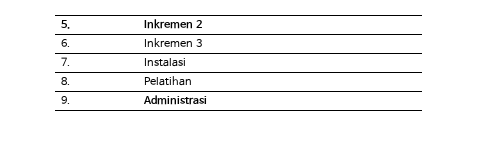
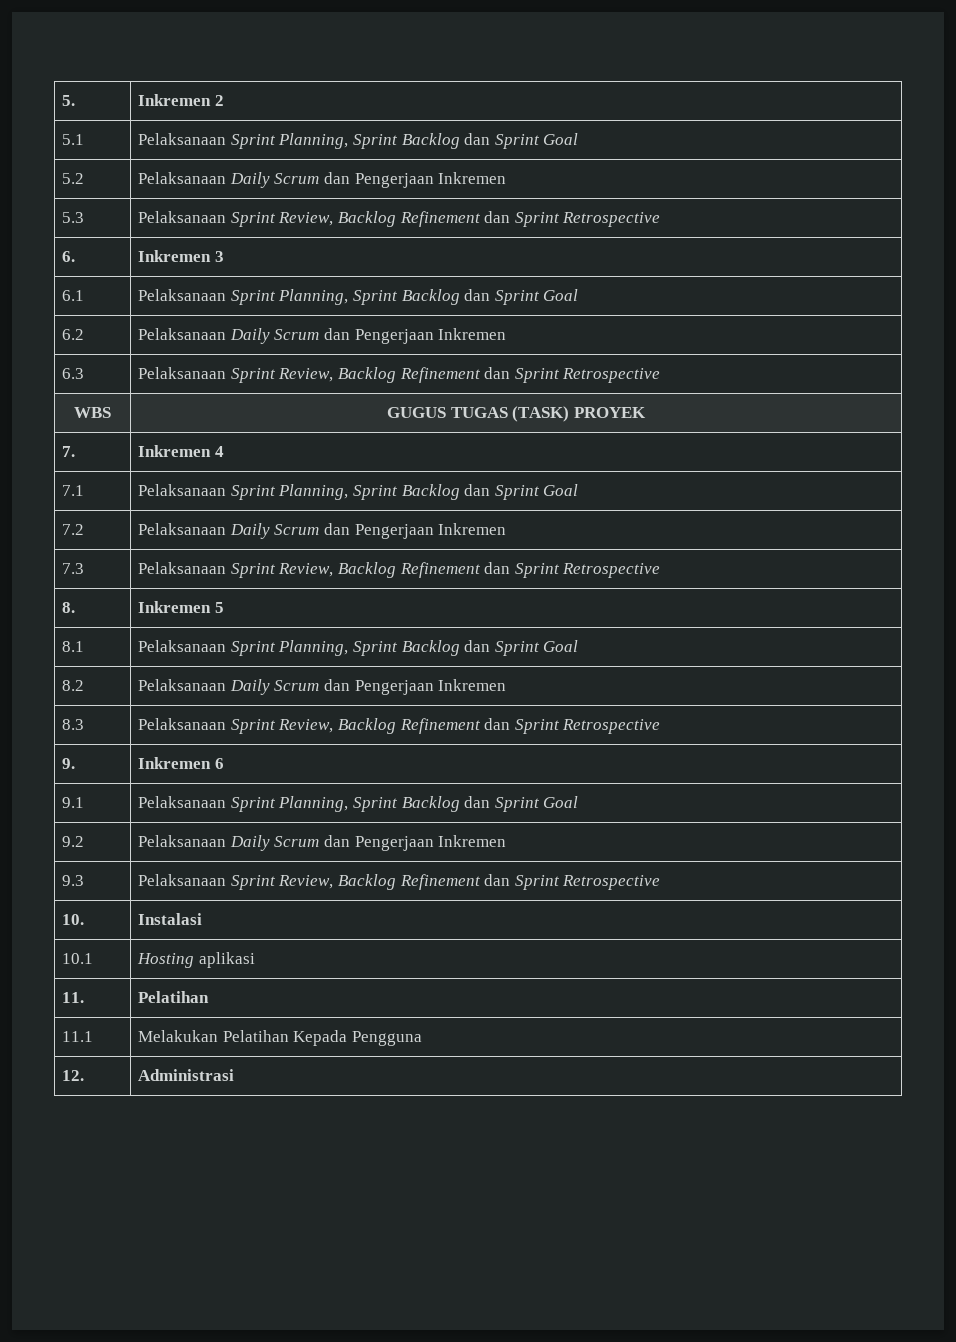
+ 5.1 | Pelaksanaan Sprint Planning, Sprint Backlog dan Sprint Goal
+ 5.2 | Pelaksanaan Daily Scrum dan Pengerjaan Inkremen
+ 5.3 | Pelaksanaan Sprint Review, Backlog Refinement dan Sprint Retrospective
  6. | Inkremen 3
- 7. | Instalasi
- 8. | Pelatihan
- 9. | Administrasi
+ 6.1 | Pelaksanaan Sprint Planning, Sprint Backlog dan Sprint Goal
+ 6.2 | Pelaksanaan Daily Scrum dan Pengerjaan Inkremen
+ 6.3 | Pelaksanaan Sprint Review, Backlog Refinement dan Sprint Retrospective
+ WBS | GUGUS TUGAS (TASK) PROYEK
+ 7. | Inkremen 4
+ 7.1 | Pelaksanaan Sprint Planning, Sprint Backlog dan Sprint Goal
+ 7.2 | Pelaksanaan Daily Scrum dan Pengerjaan Inkremen
+ 7.3 | Pelaksanaan Sprint Review, Backlog Refinement dan Sprint Retrospective
+ 8. | Inkremen 5
+ 8.1 | Pelaksanaan Sprint Planning, Sprint Backlog dan Sprint Goal
+ 8.2 | Pelaksanaan Daily Scrum dan Pengerjaan Inkremen
+ 8.3 | Pelaksanaan Sprint Review, Backlog Refinement dan Sprint Retrospective
+ 9. | Inkremen 6
+ 9.1 | Pelaksanaan Sprint Planning, Sprint Backlog dan Sprint Goal
+ 9.2 | Pelaksanaan Daily Scrum dan Pengerjaan Inkremen
+ 9.3 | Pelaksanaan Sprint Review, Backlog Refinement dan Sprint Retrospective
+ 10. | Instalasi
+ 10.1 | Hosting aplikasi
+ 11. | Pelatihan
+ 11.1 | Melakukan Pelatihan Kepada Pengguna
+ 12. | Administrasi

